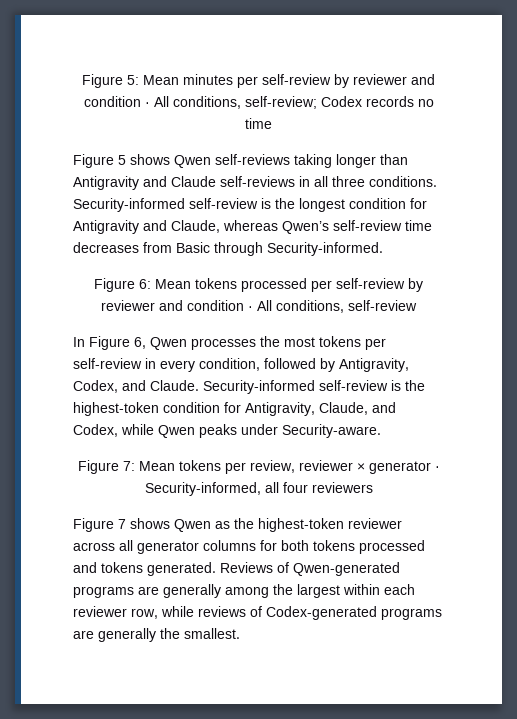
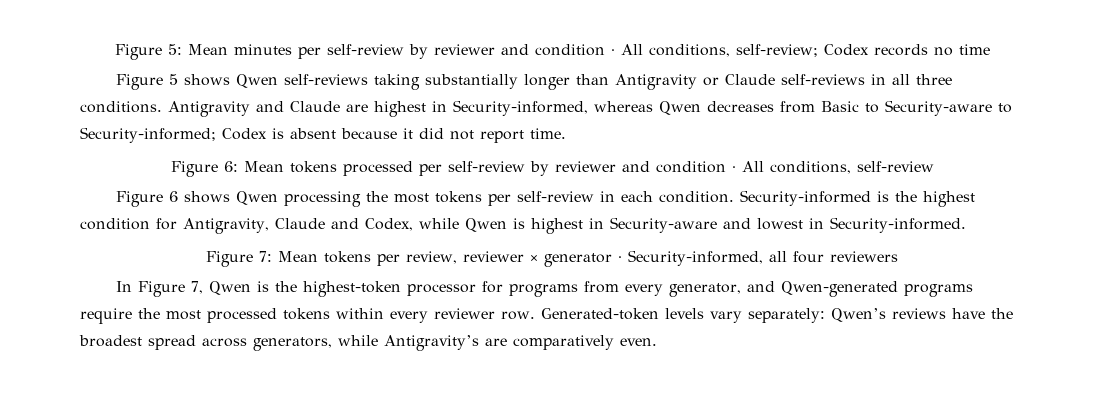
- Figure 5 shows Qwen self-reviews taking longer than Antigravity and Claude self-reviews in all three conditions.
+ Figure 5 shows Qwen self-reviews taking substantially longer than Antigravity or Claude self-reviews in all three conditions.
- Security-informed self-review is the longest condition for Antigravity and Claude, whereas Qwen’s self-review time decreases from Basic through Security-informed.
+ Antigravity and Claude are highest in Security-informed, whereas Qwen decreases from Basic to Security-aware to Security-informed; Codex is absent because it did not report time.
- In Figure 6, Qwen processes the most tokens per self-review in every condition, followed by Antigravity, Codex, and Claude. Security-informed self-review is the highest-token condition for Antigravity, Claude, and Codex, while Qwen peaks under Security-aware.
+ Figure 6 shows Qwen processing the most tokens per self-review in each condition. Security-informed is the highest condition for Antigravity, Claude and Codex, while Qwen is highest in Security-aware and lowest in Security-informed.
- Figure 7 shows Qwen as the highest-token reviewer across all generator columns for both tokens processed and tokens generated. Reviews of Qwen-generated programs are generally among the largest within each reviewer row, while reviews of Codex-generated programs are generally the smallest.
+ In Figure 7, Qwen is the highest-token processor for programs from every generator, and Qwen-generated programs require the most processed tokens within every reviewer row. Generated-token levels vary separately: Qwen’s reviews have the broadest spread across generators, while Antigravity’s are comparatively even.

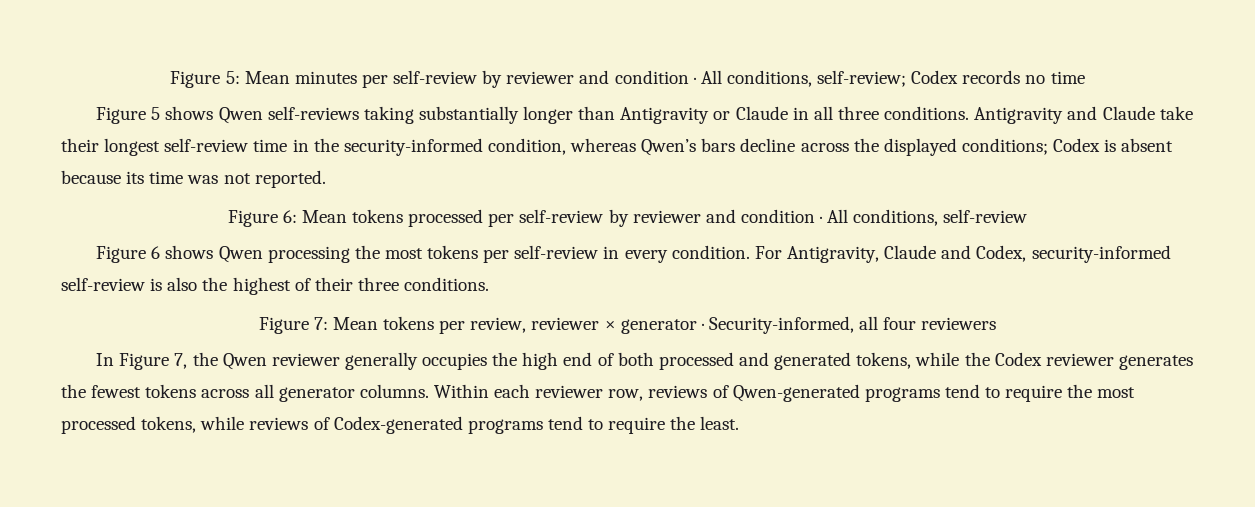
- Figure 5 shows Qwen self-reviews taking substantially longer than Antigravity or Claude self-reviews in all three conditions.
+ Figure 5 shows Qwen self-reviews taking substantially longer than Antigravity or Claude in all three conditions.
- Antigravity and Claude are highest in Security-informed, whereas Qwen decreases from Basic to Security-aware to Security-informed; Codex is absent because it did not report time.
+ Antigravity and Claude take their longest self-review time in the security-informed condition, whereas Qwen’s bars decline across the displayed conditions; Codex is absent because its time was not reported.
- Figure 6 shows Qwen processing the most tokens per self-review in each condition. Security-informed is the highest condition for Antigravity, Claude and Codex, while Qwen is highest in Security-aware and lowest in Security-informed.
+ Figure 6 shows Qwen processing the most tokens per self-review in every condition. For Antigravity, Claude and Codex, security-informed self-review is also the highest of their three conditions.
- In Figure 7, Qwen is the highest-token processor for programs from every generator, and Qwen-generated programs require the most processed tokens within every reviewer row. Generated-token levels vary separately: Qwen’s reviews have the broadest spread across generators, while Antigravity’s are comparatively even.
+ In Figure 7, the Qwen reviewer generally occupies the high end of both processed and generated tokens, while the Codex reviewer generates the fewest tokens across all generator columns. Within each reviewer row, reviews of Qwen-generated programs tend to require the most processed tokens, while reviews of Codex-generated programs tend to require the least.

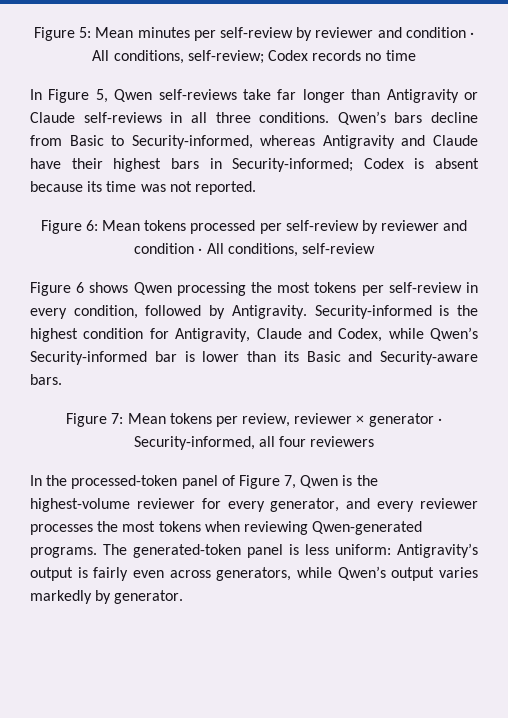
- Figure 5 shows Qwen self-reviews taking substantially longer than Antigravity or Claude in all three conditions.
+ In Figure 5, Qwen self-reviews take far longer than Antigravity or Claude self-reviews in all three conditions.
- Antigravity and Claude take their longest self-review time in the security-informed condition, whereas Qwen’s bars decline across the displayed conditions; Codex is absent because its time was not reported.
+ Qwen’s bars decline from Basic to Security-informed, whereas Antigravity and Claude have their highest bars in Security-informed; Codex is absent because its time was not reported.
- Figure 6 shows Qwen processing the most tokens per self-review in every condition. For Antigravity, Claude and Codex, security-informed self-review is also the highest of their three conditions.
+ Figure 6 shows Qwen processing the most tokens per self-review in every condition, followed by Antigravity. Security-informed is the highest condition for Antigravity, Claude and Codex, while Qwen’s Security-informed bar is lower than its Basic and Security-aware bars.
- In Figure 7, the Qwen reviewer generally occupies the high end of both processed and generated tokens, while the Codex reviewer generates the fewest tokens across all generator columns. Within each reviewer row, reviews of Qwen-generated programs tend to require the most processed tokens, while reviews of Codex-generated programs tend to require the least.
+ In the processed-token panel of Figure 7, Qwen is the highest-volume reviewer for every generator, and every reviewer processes the most tokens when reviewing Qwen-generated programs. The generated-token panel is less uniform: Antigravity’s output is fairly even across generators, while Qwen’s output varies markedly by generator.

